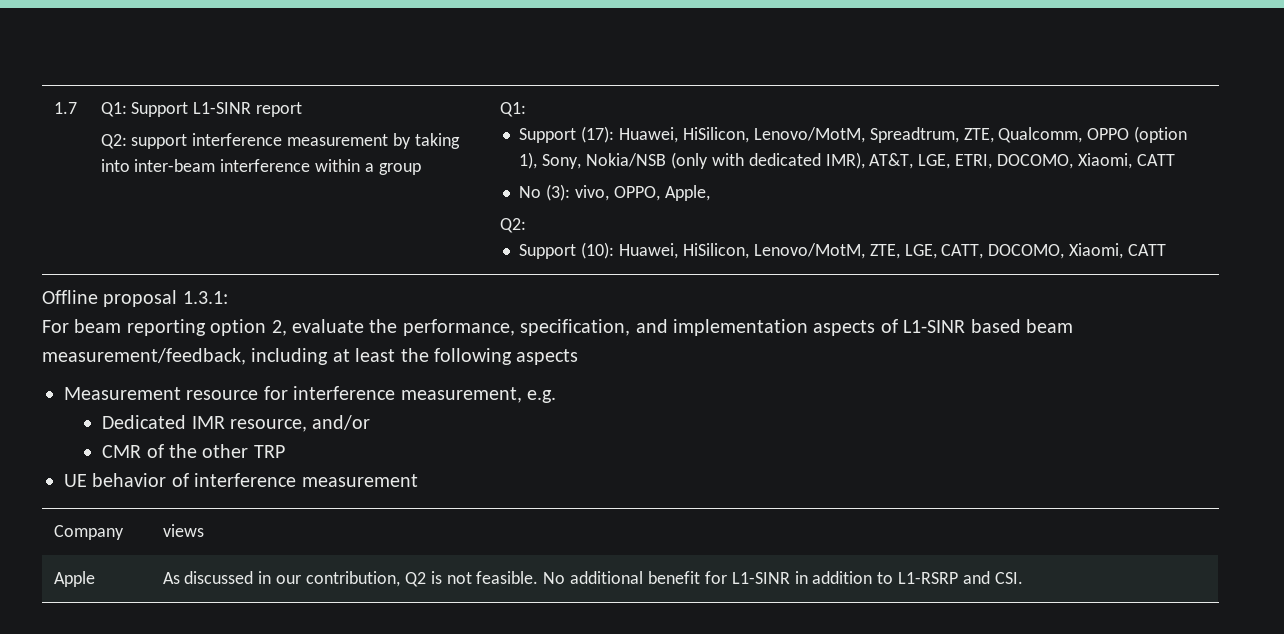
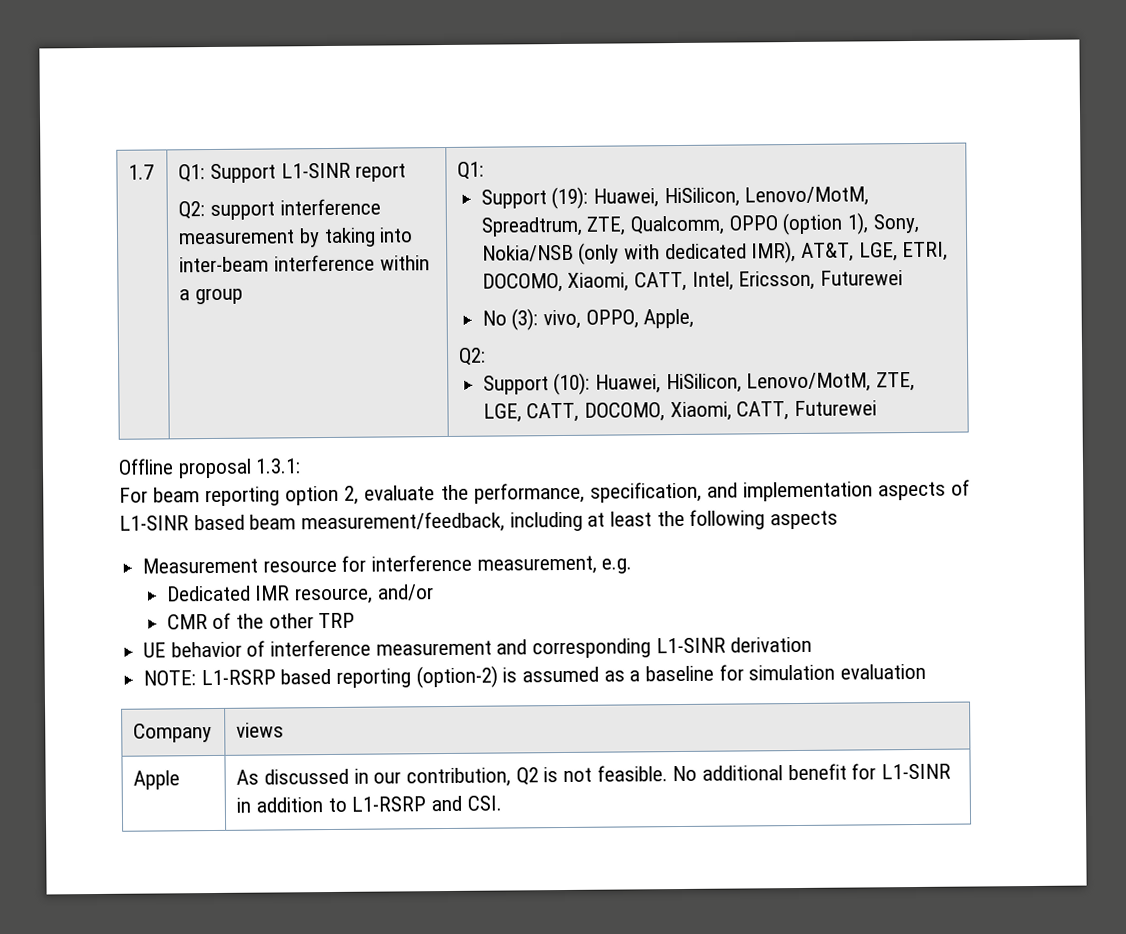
- Support (17): Huawei, HiSilicon, Lenovo/MotM, Spreadtrum, ZTE, Qualcomm, OPPO (option 1), Sony, Nokia/NSB (only with dedicated IMR), AT&T, LGE, ETRI, DOCOMO, Xiaomi, CATT
+ Support (19): Huawei, HiSilicon, Lenovo/MotM, Spreadtrum, ZTE, Qualcomm, OPPO (option 1), Sony, Nokia/NSB (only with dedicated IMR), AT&T, LGE, ETRI, DOCOMO, Xiaomi, CATT, Intel, Ericsson, Futurewei
- Support (10): Huawei, HiSilicon, Lenovo/MotM, ZTE, LGE, CATT, DOCOMO, Xiaomi, CATT
+ Support (10): Huawei, HiSilicon, Lenovo/MotM, ZTE, LGE, CATT, DOCOMO, Xiaomi, CATT, Futurewei
- UE behavior of interference measurement
+ UE behavior of interference measurement and corresponding L1-SINR derivation
+ NOTE: L1-RSRP based reporting (option-2) is assumed as a baseline for simulation evaluation

